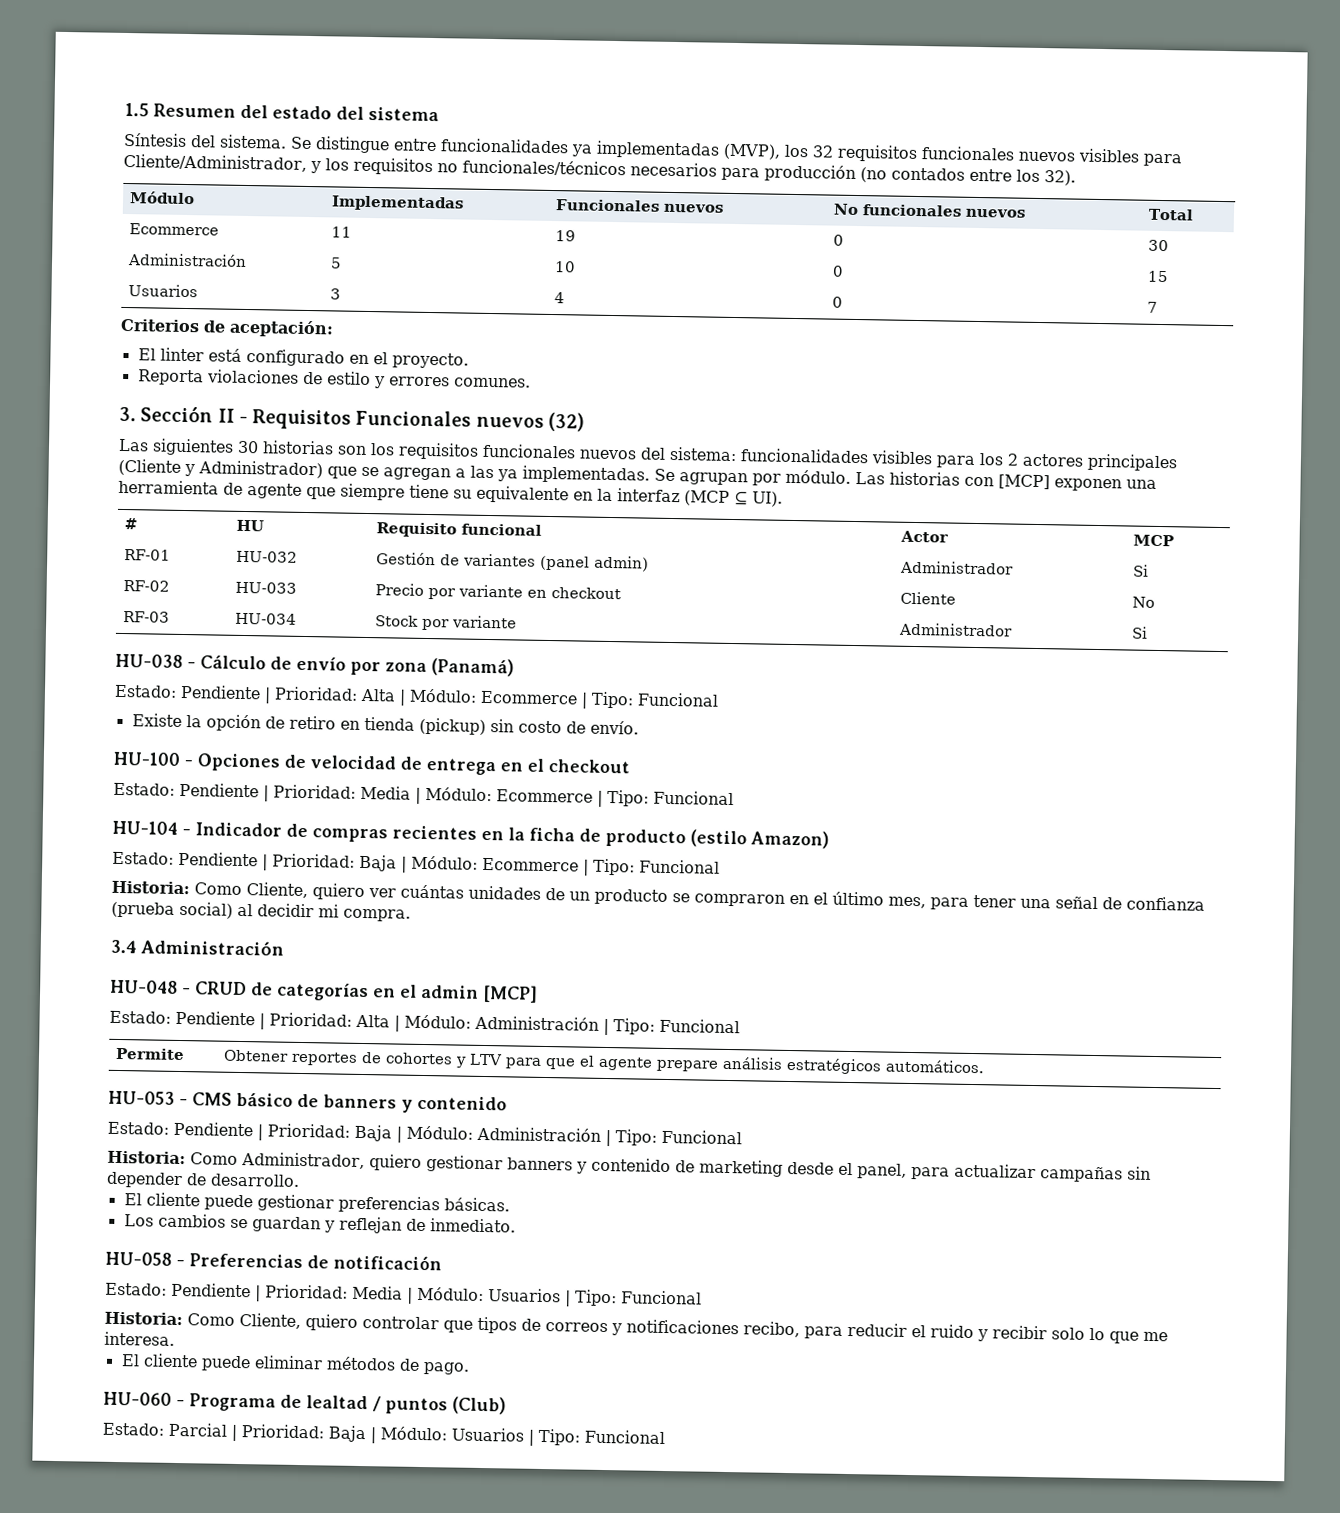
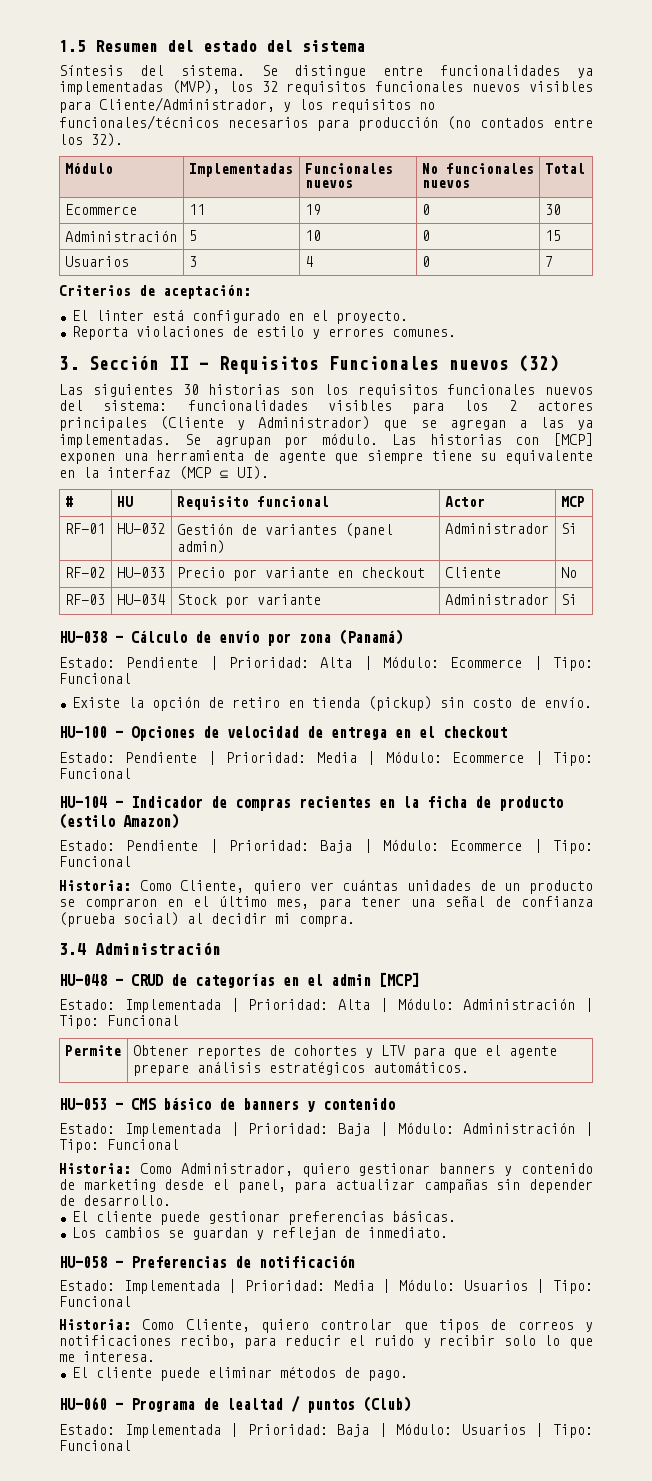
- Estado: Pendiente | Prioridad: Alta | Módulo: Administración | Tipo: Funcional
+ Estado: Implementada | Prioridad: Alta | Módulo: Administración | Tipo: Funcional
- Estado: Pendiente | Prioridad: Baja | Módulo: Administración | Tipo: Funcional
+ Estado: Implementada | Prioridad: Baja | Módulo: Administración | Tipo: Funcional
- Estado: Pendiente | Prioridad: Media | Módulo: Usuarios | Tipo: Funcional
+ Estado: Implementada | Prioridad: Media | Módulo: Usuarios | Tipo: Funcional
- Estado: Parcial | Prioridad: Baja | Módulo: Usuarios | Tipo: Funcional
+ Estado: Implementada | Prioridad: Baja | Módulo: Usuarios | Tipo: Funcional

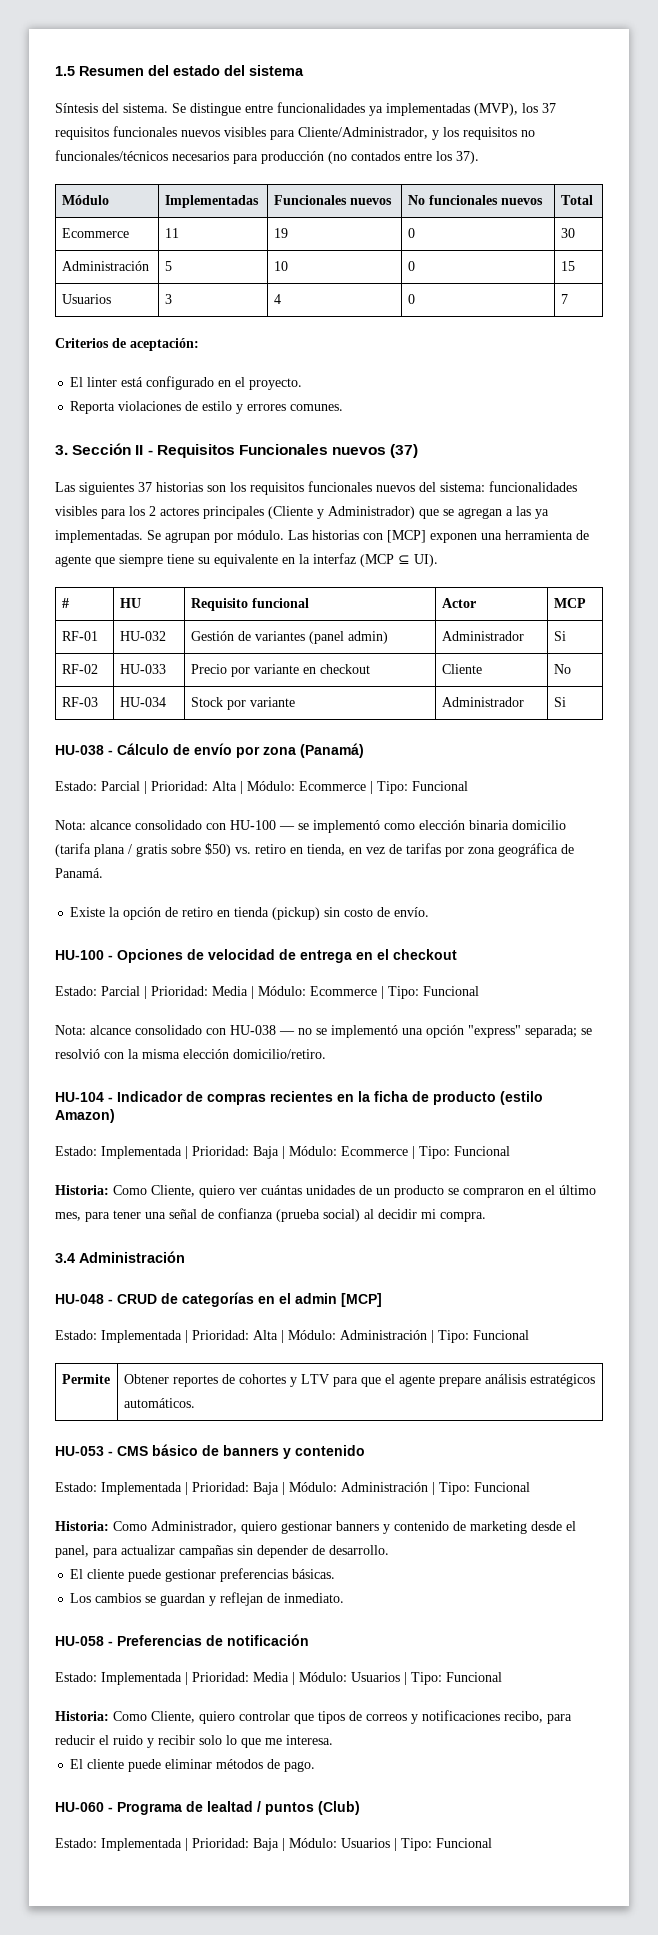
- Se distingue entre funcionalidades ya implementadas (MVP), los 32 requisitos funcionales nuevos visibles para Cliente/Administrador, y los requisitos no funcionales/técnicos necesarios para producción (no contados entre los 32).
+ Se distingue entre funcionalidades ya implementadas (MVP), los 37 requisitos funcionales nuevos visibles para Cliente/Administrador, y los requisitos no funcionales/técnicos necesarios para producción (no contados entre los 37).
- 3. Sección II - Requisitos Funcionales nuevos (32)
+ 3. Sección II - Requisitos Funcionales nuevos (37)
- Las siguientes 30 historias son los requisitos funcionales nuevos del sistema: funcionalidades visibles para los 2 actores principales (Cliente y Administrador) que se agregan a las ya implementadas.
+ Las siguientes 37 historias son los requisitos funcionales nuevos del sistema: funcionalidades visibles para los 2 actores principales (Cliente y Administrador) que se agregan a las ya implementadas.
- Estado: Pendiente | Prioridad: Alta | Módulo: Ecommerce | Tipo: Funcional
+ Estado: Parcial | Prioridad: Alta | Módulo: Ecommerce | Tipo: Funcional
+ Nota: alcance consolidado con HU-100 — se implementó como elección binaria domicilio (tarifa plana / gratis sobre $50) vs. retiro en tienda, en vez de tarifas por zona geográfica de Panamá.
- Estado: Pendiente | Prioridad: Media | Módulo: Ecommerce | Tipo: Funcional
+ Estado: Parcial | Prioridad: Media | Módulo: Ecommerce | Tipo: Funcional
+ Nota: alcance consolidado con HU-038 — no se implementó una opción "express" separada; se resolvió con la misma elección domicilio/retiro.
- Estado: Pendiente | Prioridad: Baja | Módulo: Ecommerce | Tipo: Funcional
+ Estado: Implementada | Prioridad: Baja | Módulo: Ecommerce | Tipo: Funcional

